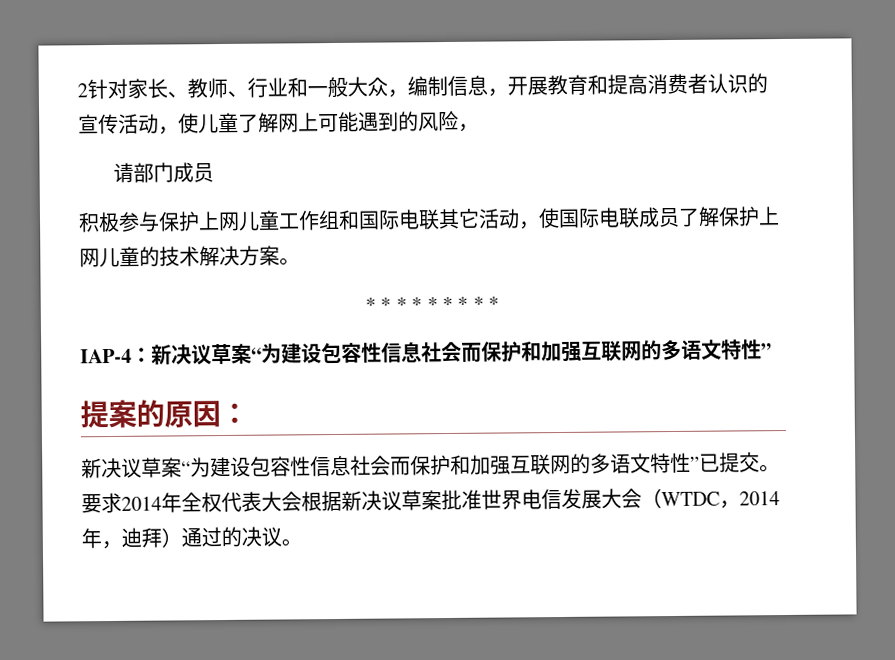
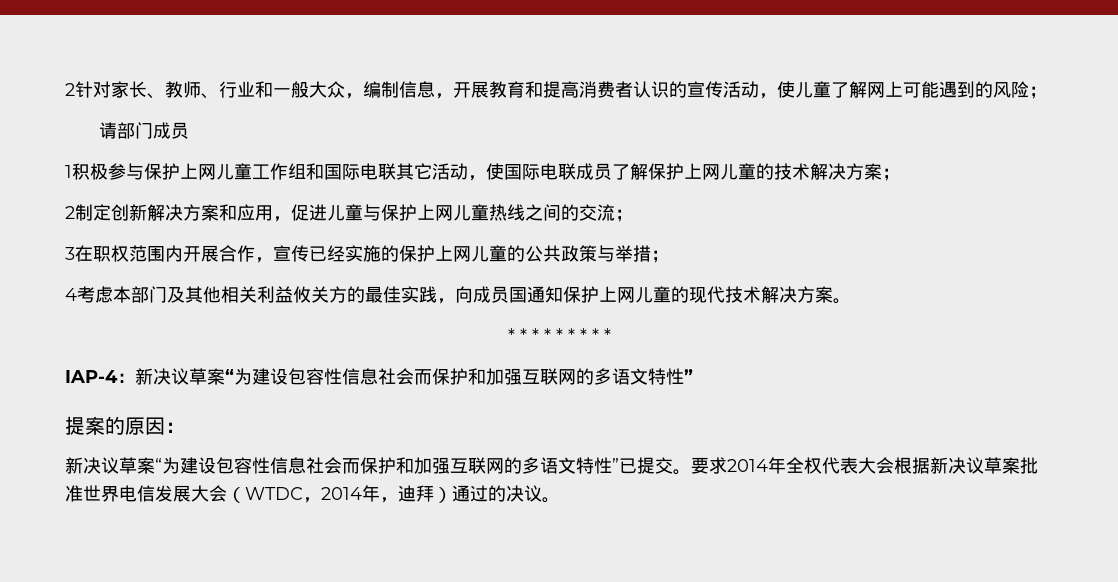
- 2针对家长、教师、行业和一般大众，编制信息，开展教育和提高消费者认识的宣传活动，使儿童了解网上可能遇到的风险，
+ 2针对家长、教师、行业和一般大众，编制信息，开展教育和提高消费者认识的宣传活动，使儿童了解网上可能遇到的风险；
- 积极参与保护上网儿童工作组和国际电联其它活动，使国际电联成员了解保护上网儿童的技术解决方案。
+ 1积极参与保护上网儿童工作组和国际电联其它活动，使国际电联成员了解保护上网儿童的技术解决方案；
+ 2制定创新解决方案和应用，促进儿童与保护上网儿童热线之间的交流；
+ 3在职权范围内开展合作，宣传已经实施的保护上网儿童的公共政策与举措；
+ 4考虑本部门及其他相关利益攸关方的最佳实践，向成员国通知保护上网儿童的现代技术解决方案。

